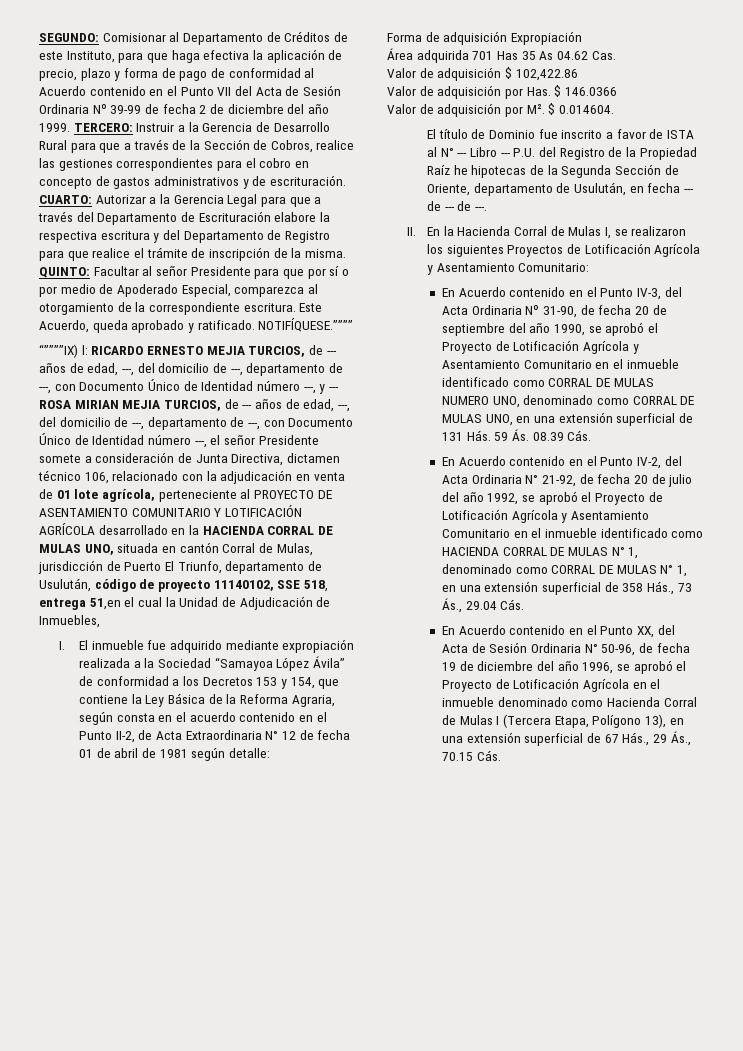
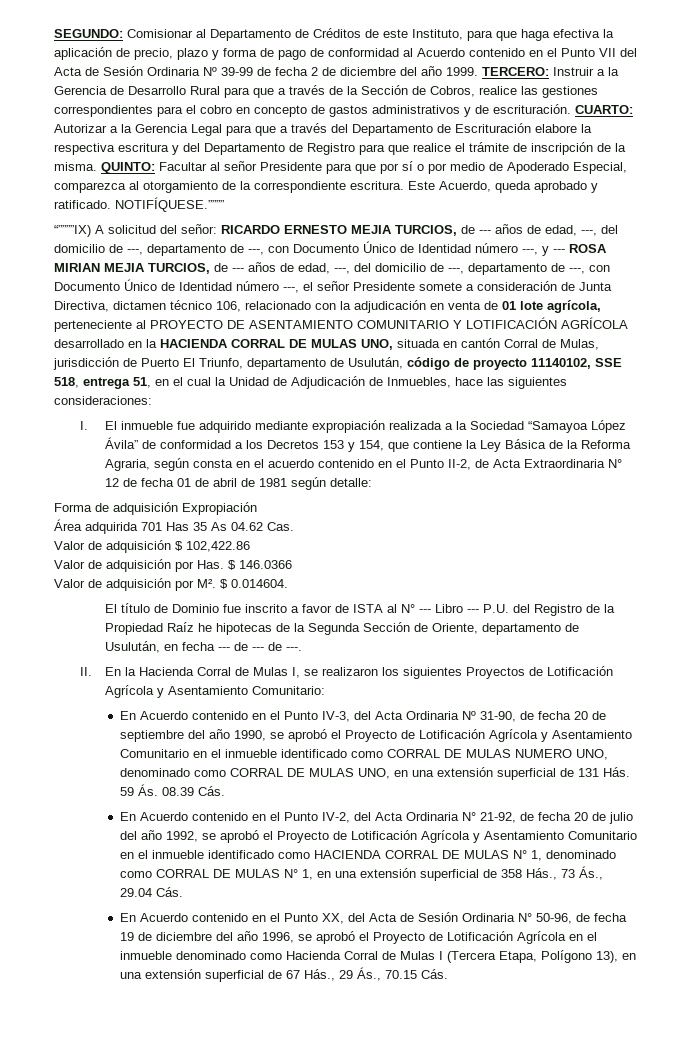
- “””””IX) l:
+ “””””IX) A solicitud del señor:
- RICARDO ERNESTO MEJIA TURCIOS, de --- años de edad, ---, del domicilio de ---, departamento de ---, con Documento Único de Identidad número ---, y --- ROSA MIRIAN MEJIA TURCIOS, de --- años de edad, ---, del domicilio de ---, departamento de ---, con Documento Único de Identidad número ---, el señor Presidente somete a consideración de Junta Directiva, dictamen técnico 106, relacionado con la adjudicación en venta de 01 lote agrícola, perteneciente al PROYECTO DE ASENTAMIENTO COMUNITARIO Y LOTIFICACIÓN AGRÍCOLA desarrollado en la HACIENDA CORRAL DE MULAS UNO, situada en cantón Corral de Mulas, jurisdicción de Puerto El Triunfo, departamento de Usulután, código de proyecto 11140102, SSE 518, entrega 51,en el cual la Unidad de Adjudicación de Inmuebles,
+ RICARDO ERNESTO MEJIA TURCIOS, de --- años de edad, ---, del domicilio de ---, departamento de ---, con Documento Único de Identidad número ---, y --- ROSA MIRIAN MEJIA TURCIOS, de --- años de edad, ---, del domicilio de ---, departamento de ---, con Documento Único de Identidad número ---, el señor Presidente somete a consideración de Junta Directiva, dictamen técnico 106, relacionado con la adjudicación en venta de 01 lote agrícola, perteneciente al PROYECTO DE ASENTAMIENTO COMUNITARIO Y LOTIFICACIÓN AGRÍCOLA desarrollado en la HACIENDA CORRAL DE MULAS UNO, situada en cantón Corral de Mulas, jurisdicción de Puerto El Triunfo, departamento de Usulután, código de proyecto 11140102, SSE 518, entrega 51, en el cual la Unidad de Adjudicación de Inmuebles, hace las siguientes consideraciones:

